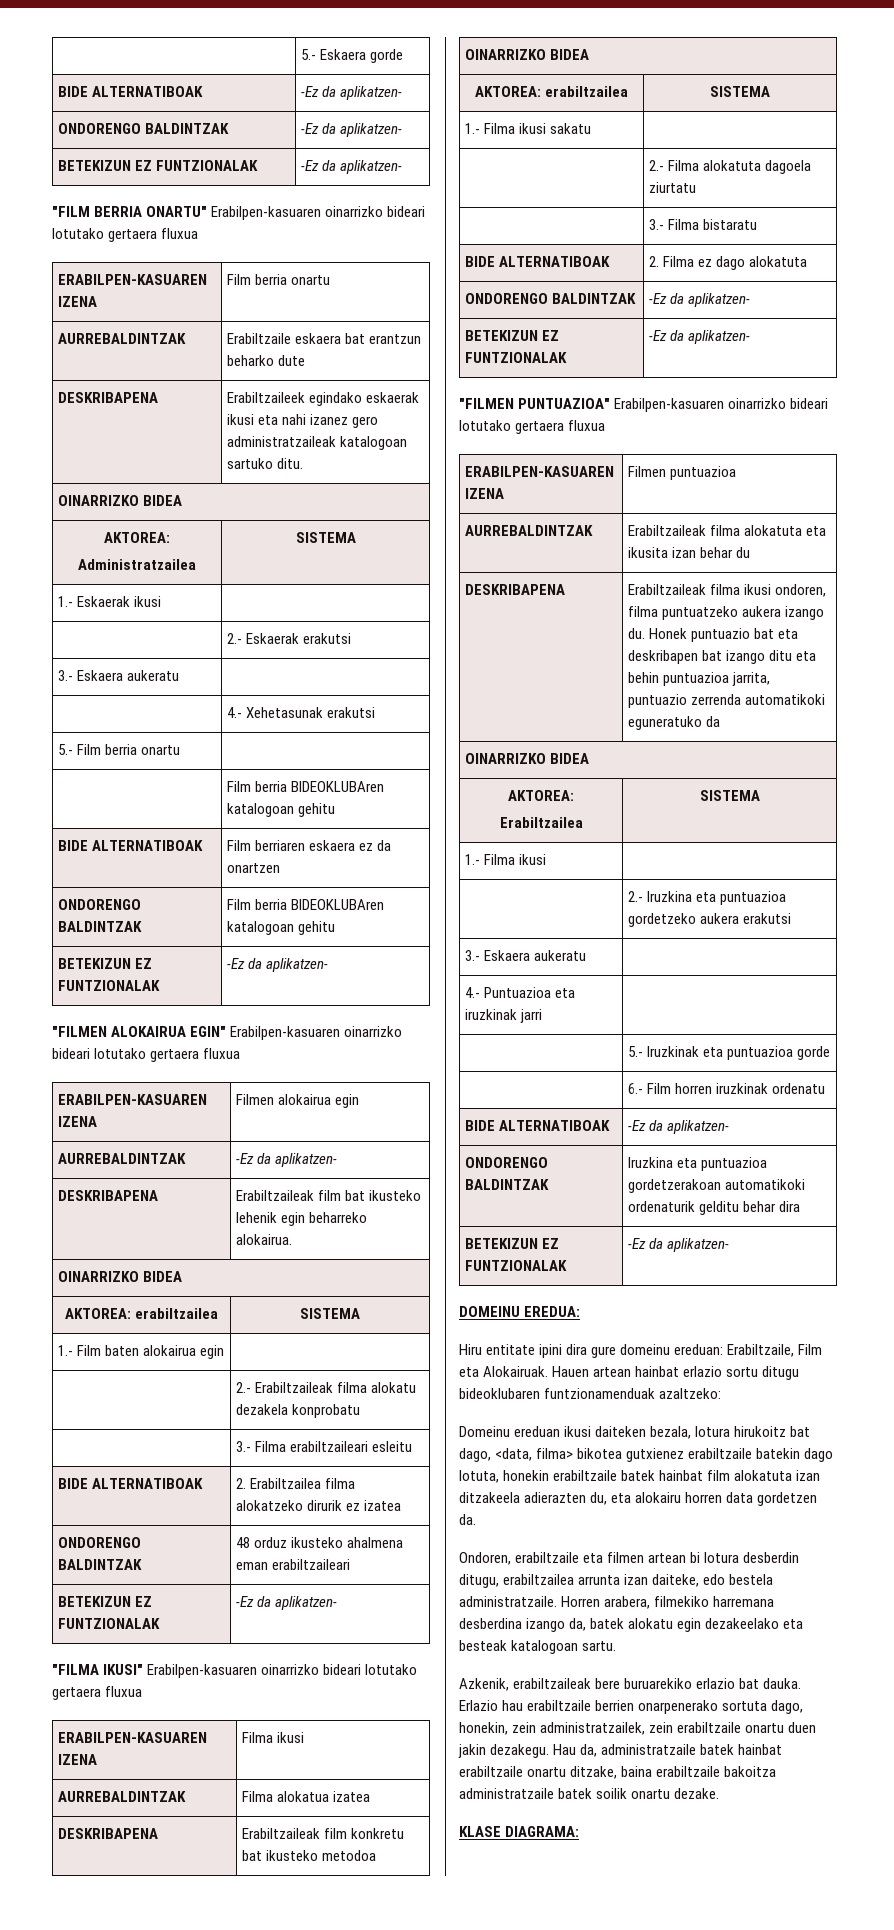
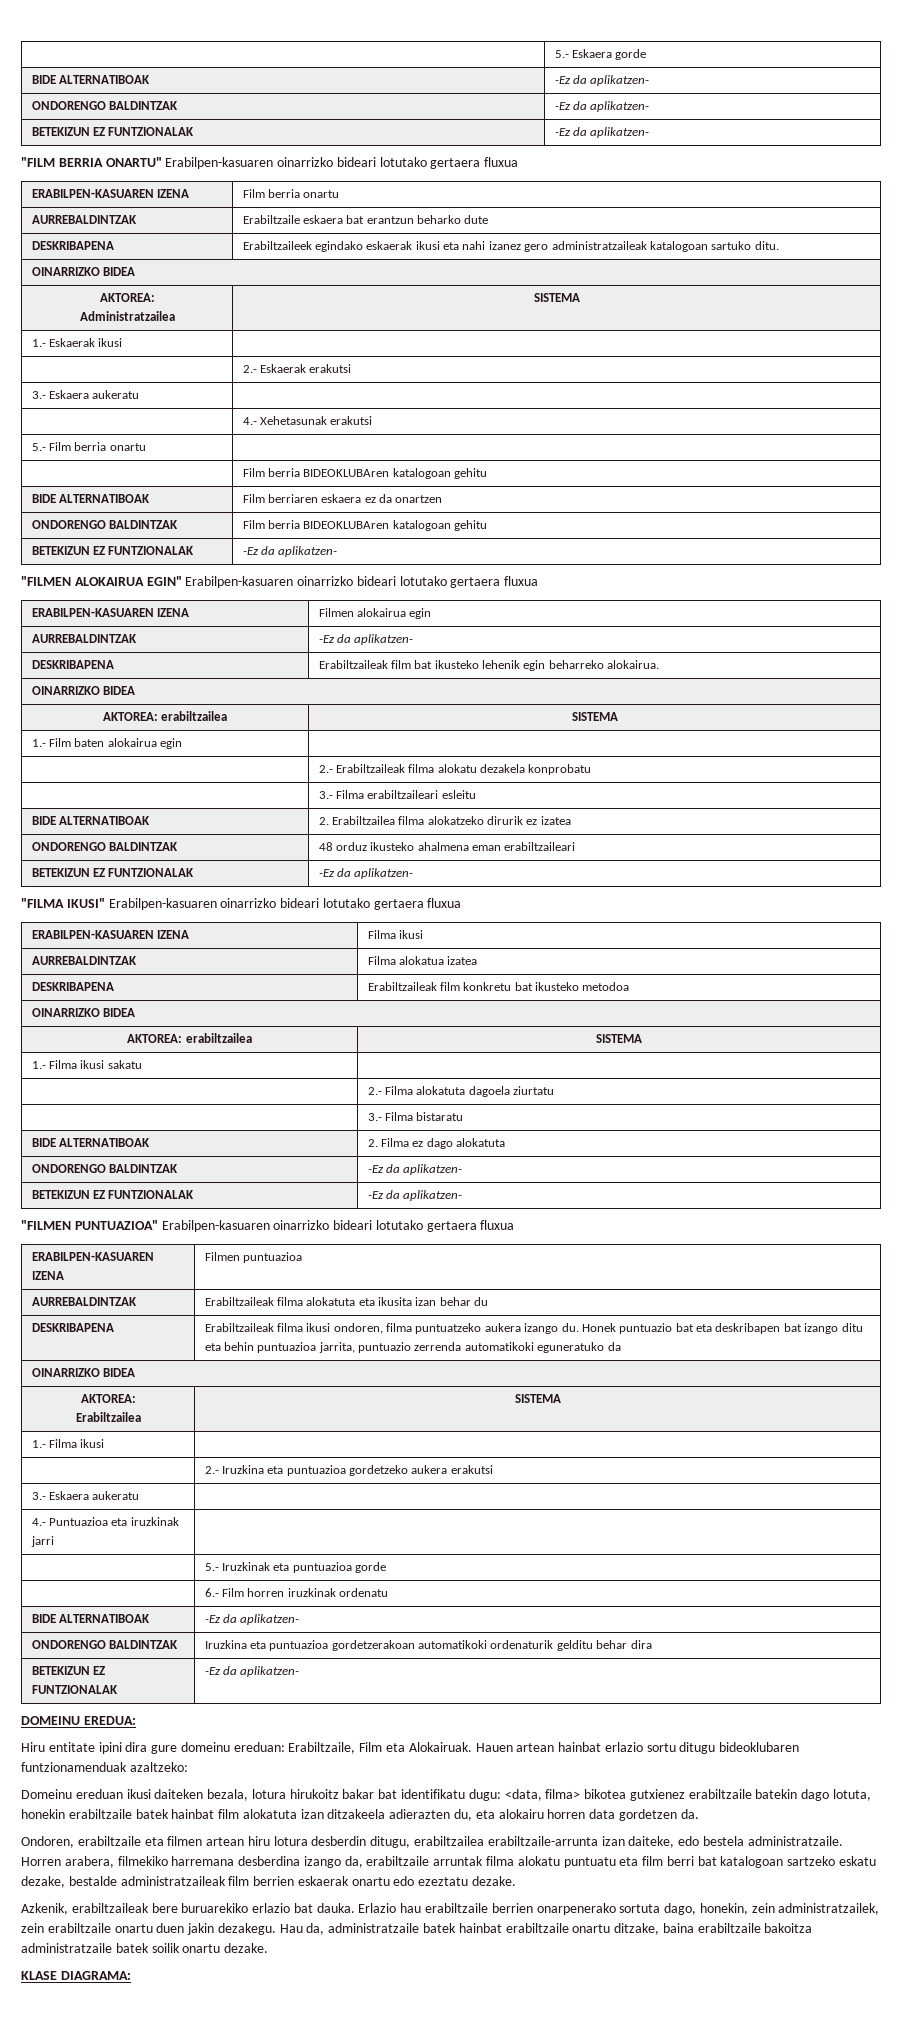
- Domeinu ereduan ikusi daiteken bezala, lotura hirukoitz bat dago, <data, filma> bikotea gutxienez erabiltzaile batekin dago lotuta, honekin erabiltzaile batek hainbat film alokatuta izan ditzakeela adierazten du, eta alokairu horren data gordetzen da.
+ Domeinu ereduan ikusi daiteken bezala, lotura hirukoitz bakar bat identifikatu dugu: <data, filma> bikotea gutxienez erabiltzaile batekin dago lotuta, honekin erabiltzaile batek hainbat film alokatuta izan ditzakeela adierazten du, eta alokairu horren data gordetzen da.
- Ondoren, erabiltzaile eta filmen artean bi lotura desberdin ditugu, erabiltzailea arrunta izan daiteke, edo bestela administratzaile.
+ Ondoren, erabiltzaile eta filmen artean hiru lotura desberdin ditugu, erabiltzailea erabiltzaile-arrunta izan daiteke, edo bestela administratzaile.
- Horren arabera, filmekiko harremana desberdina izango da, batek alokatu egin dezakeelako eta besteak katalogoan sartu.
+ Horren arabera, filmekiko harremana desberdina izango da, erabiltzaile arruntak filma alokatu puntuatu eta film berri bat katalogoan sartzeko eskatu dezake, bestalde administratzaileak film berrien eskaerak onartu edo ezeztatu dezake.

